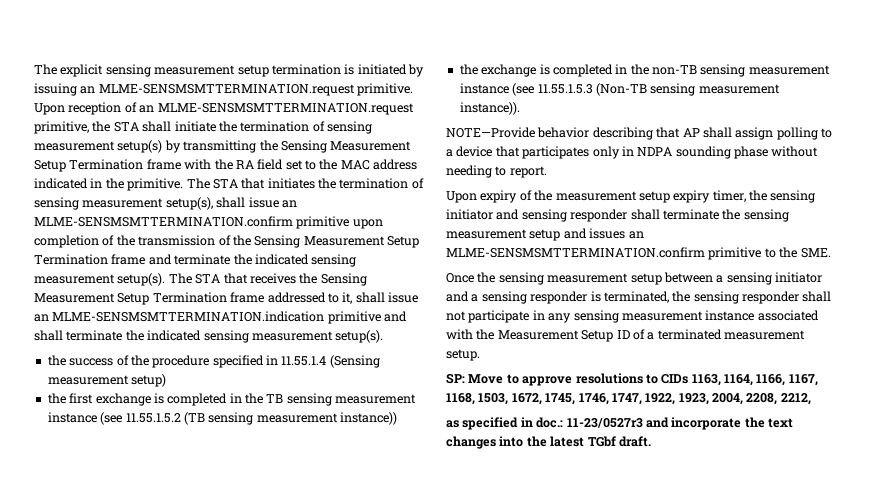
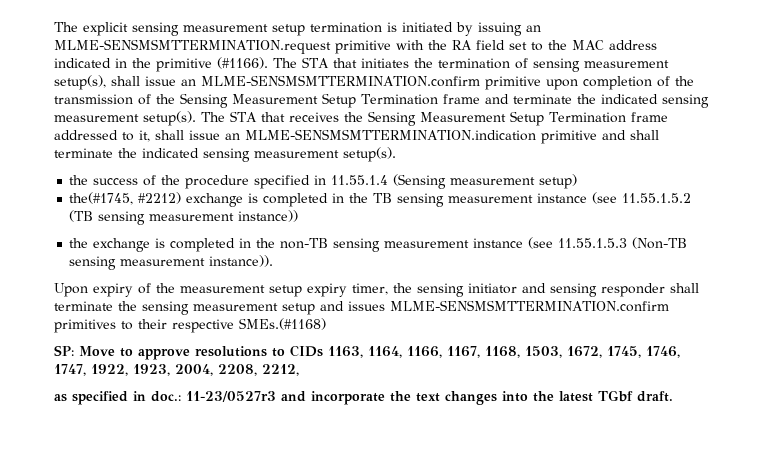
- The explicit sensing measurement setup termination is initiated by issuing an MLME-SENSMSMTTERMINATION.request primitive. Upon reception of an MLME-SENSMSMTTERMINATION.request primitive, the STA shall initiate the termination of sensing measurement setup(s) by transmitting the Sensing Measurement Setup Termination frame with the RA field set to the MAC address indicated in the primitive.
+ The explicit sensing measurement setup termination is initiated by issuing an MLME-SENSMSMTTERMINATION.request primitive with the RA field set to the MAC address indicated in the primitive (#1166).
- the first exchange is completed in the TB sensing measurement instance (see 11.55.1.5.2 (TB sensing measurement instance))
+ the(#1745, #2212) exchange is completed in the TB sensing measurement instance (see 11.55.1.5.2 (TB sensing measurement instance))
- NOTE—Provide behavior describing that AP shall assign polling to a device that participates only in NDPA sounding phase without needing to report.
- Upon expiry of the measurement setup expiry timer, the sensing initiator and sensing responder shall terminate the sensing measurement setup and issues an MLME-SENSMSMTTERMINATION.confirm primitive to the SME.
- Once the sensing measurement setup between a sensing initiator and a sensing responder is terminated, the sensing responder shall not participate in any sensing measurement instance associated with the Measurement Setup ID of a terminated measurement setup.
+ Upon expiry of the measurement setup expiry timer, the sensing initiator and sensing responder shall terminate the sensing measurement setup and issues MLME-SENSMSMTTERMINATION.confirm primitives to their respective SMEs.(#1168)

